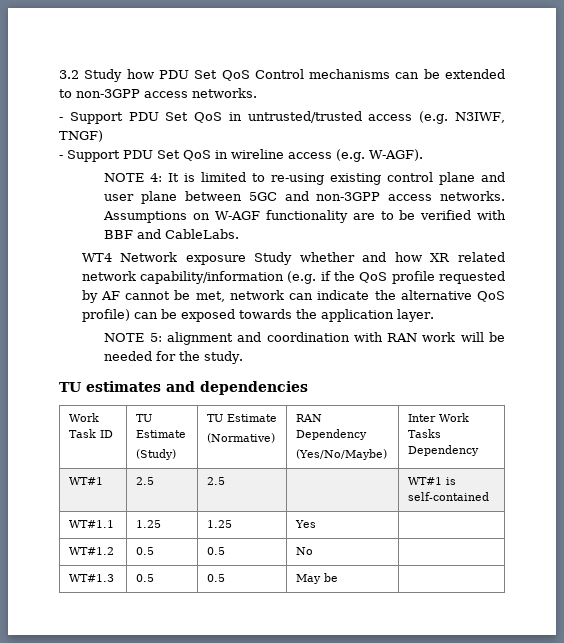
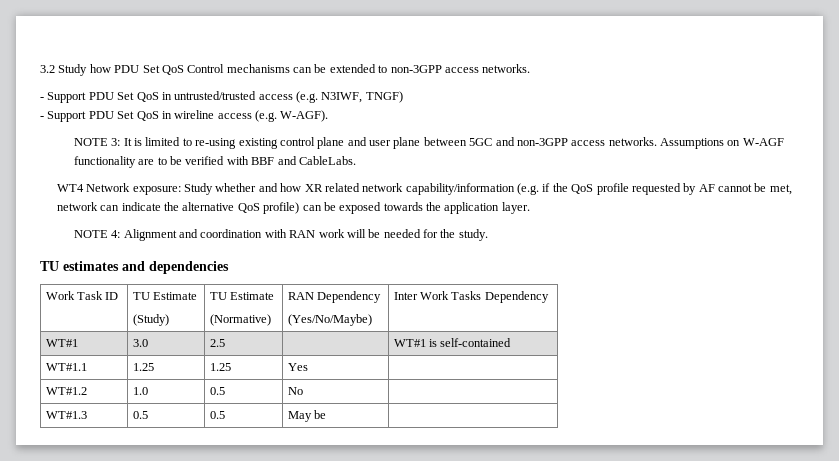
- NOTE 4: It is limited to re-using existing control plane and user plane between 5GC and non-3GPP access networks.
+ NOTE 3: It is limited to re-using existing control plane and user plane between 5GC and non-3GPP access networks.
- WT4 Network exposure Study whether and how XR related network capability/information (e.g. if the QoS profile requested by AF cannot be met, network can indicate the alternative QoS profile) can be exposed towards the application layer.
+ WT4 Network exposure: Study whether and how XR related network capability/information (e.g. if the QoS profile requested by AF cannot be met, network can indicate the alternative QoS profile) can be exposed towards the application layer.
- NOTE 5: alignment and coordination with RAN work will be needed for the study.
+ NOTE 4: Alignment and coordination with RAN work will be needed for the study.
- WT#1 | 2.5 | 2.5 | | WT#1 is self-contained
+ WT#1 | 3.0 | 2.5 | | WT#1 is self-contained
- WT#1.2 | 0.5 | 0.5 | No |
+ WT#1.2 | 1.0 | 0.5 | No |

